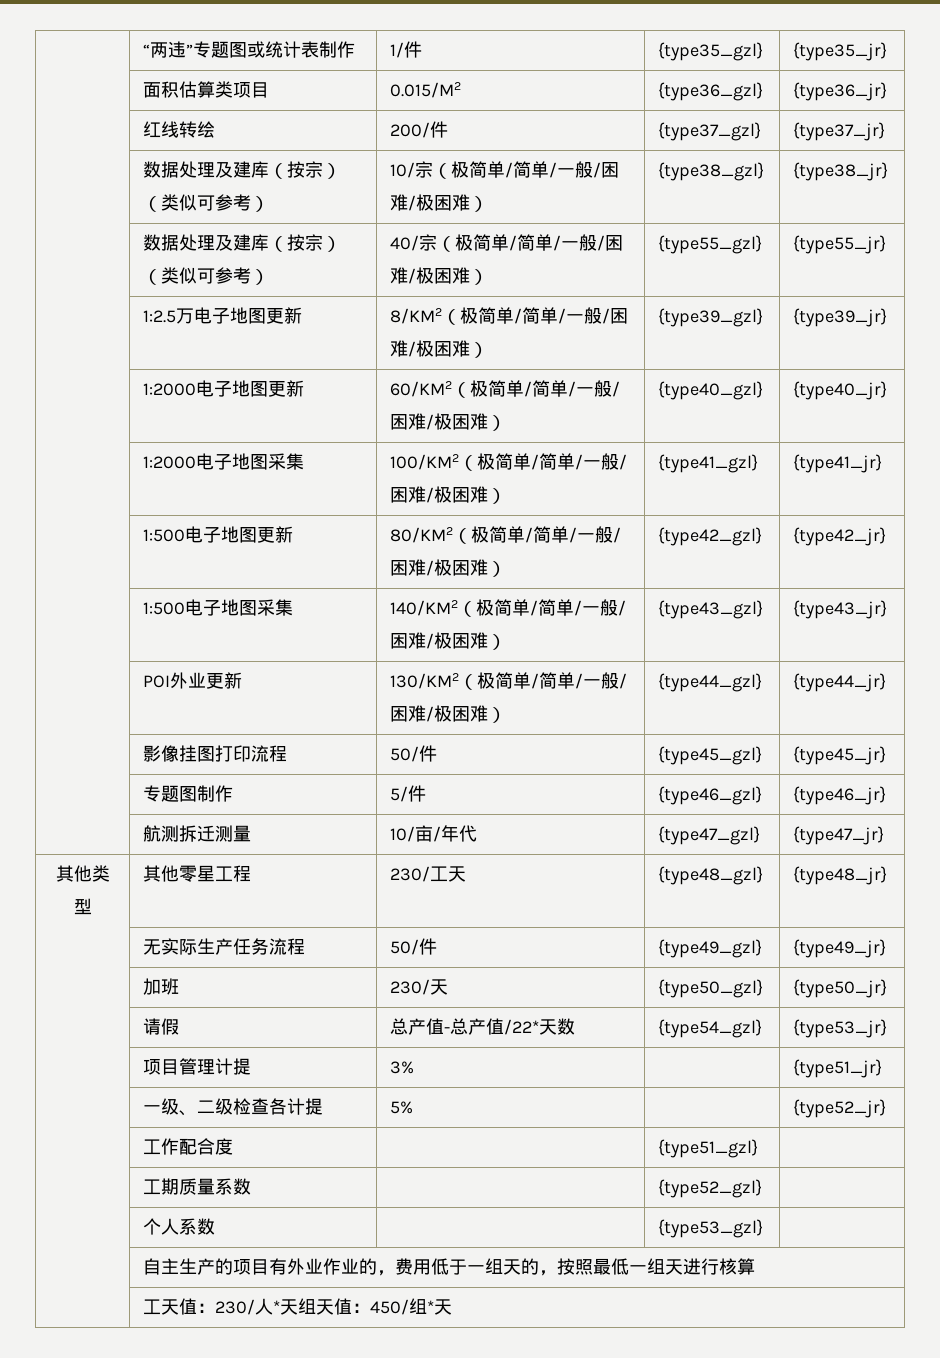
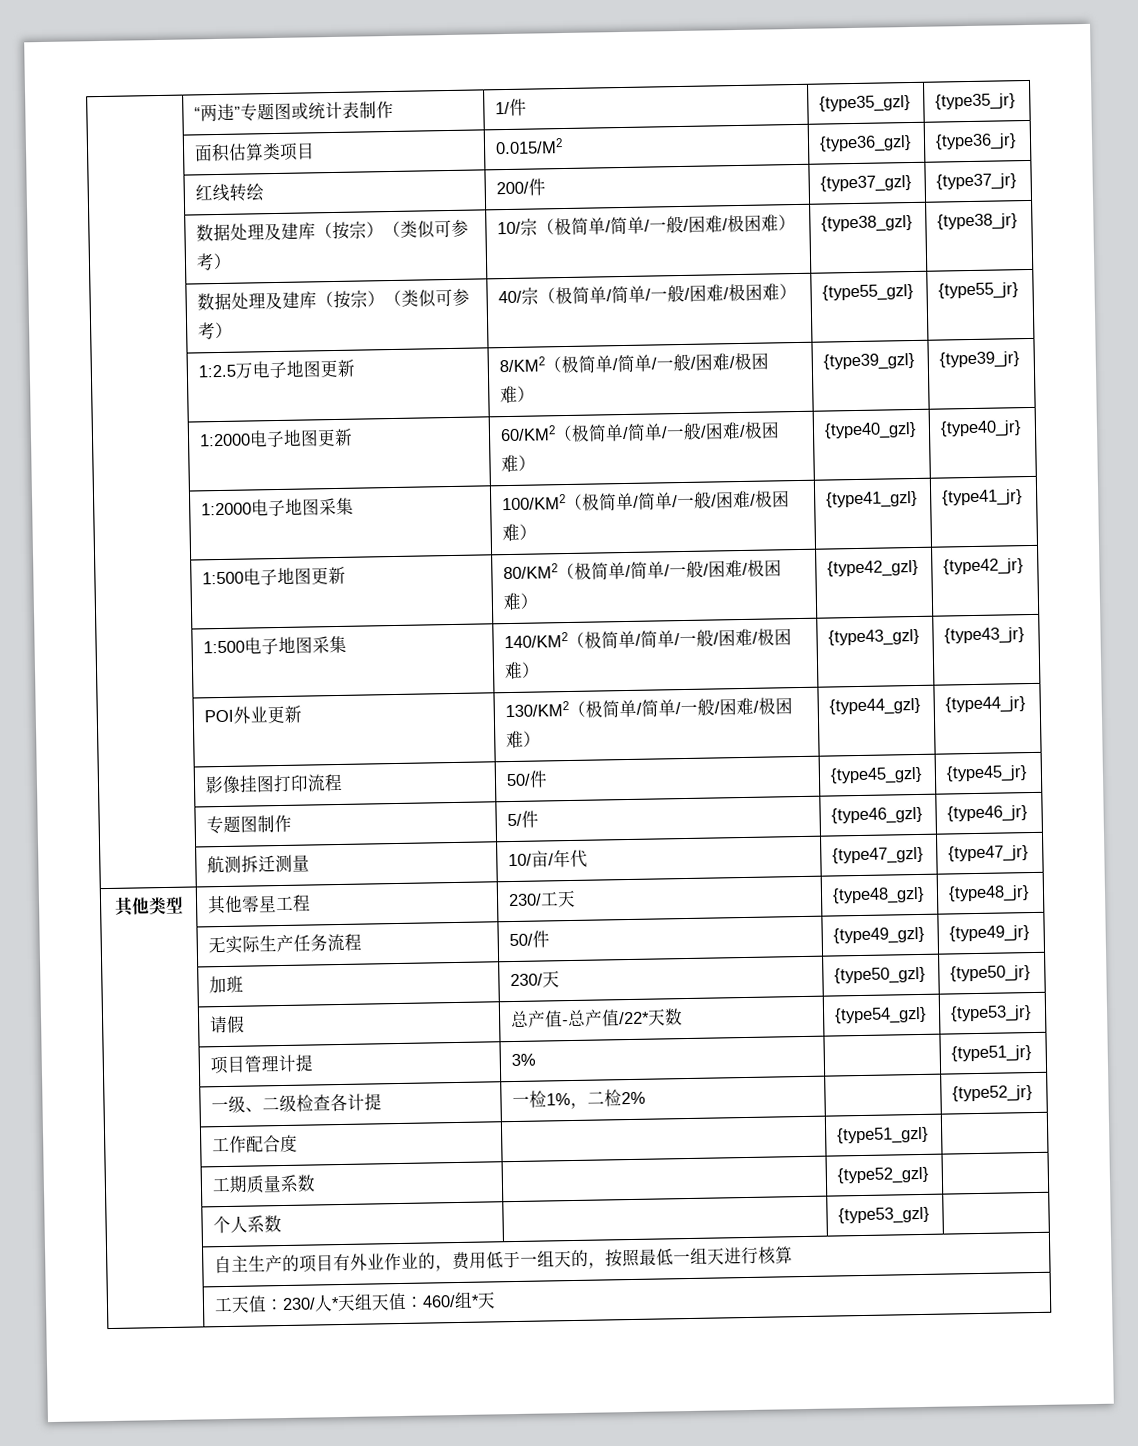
- | 一级、二级检查各计提 | 5% | | {type52_jr}
+ | 一级、二级检查各计提 | 一检1%，二检2% | | {type52_jr}
- | 工天值：230/人*天组天值：450/组*天
+ | 工天值：230/人*天组天值：460/组*天

